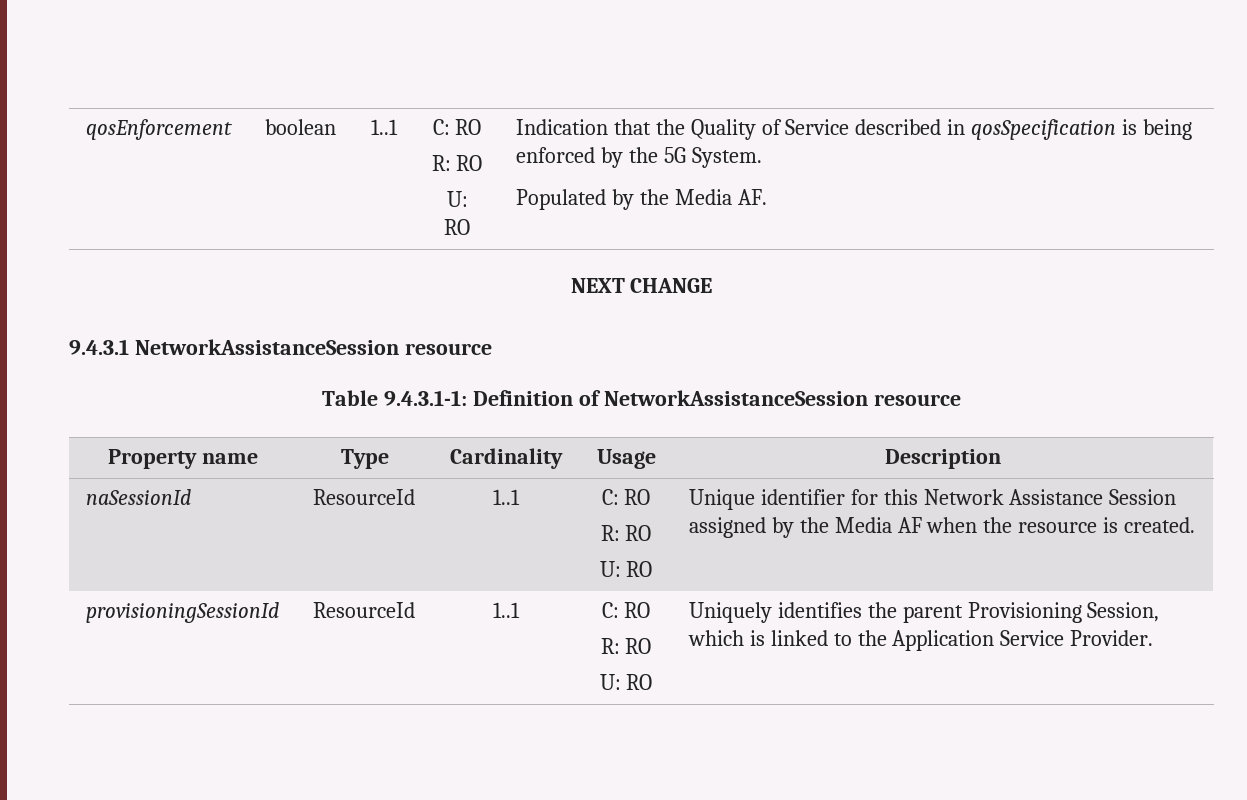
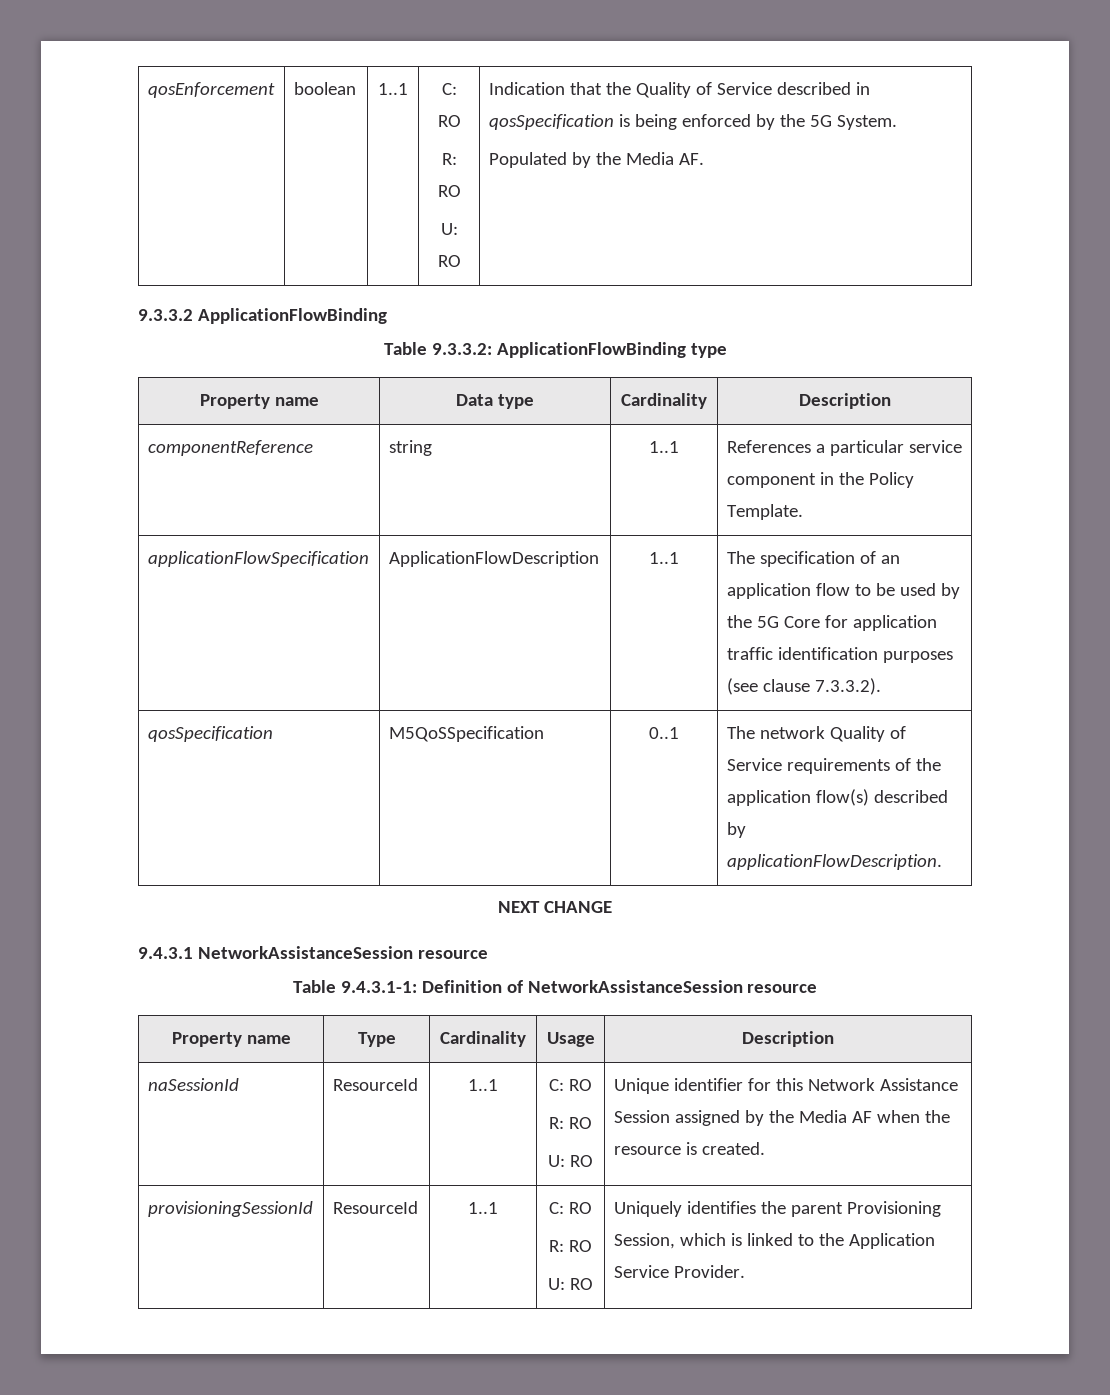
+ 9.3.3.2 ApplicationFlowBinding
+ Table 9.3.3.2: ApplicationFlowBinding type
+ Property name | Data type | Cardinality | Description
+ componentReference | string | 1..1 | References a particular service component in the Policy Template.
+ applicationFlowSpecification | ApplicationFlowDescription | 1..1 | The specification of an application flow to be used by the 5G Core for application traffic identification purposes (see clause 7.3.3.2).
+ qosSpecification | M5QoSSpecification | 0..1 | The network Quality of Service requirements of the application flow(s) described by applicationFlowDescription.

